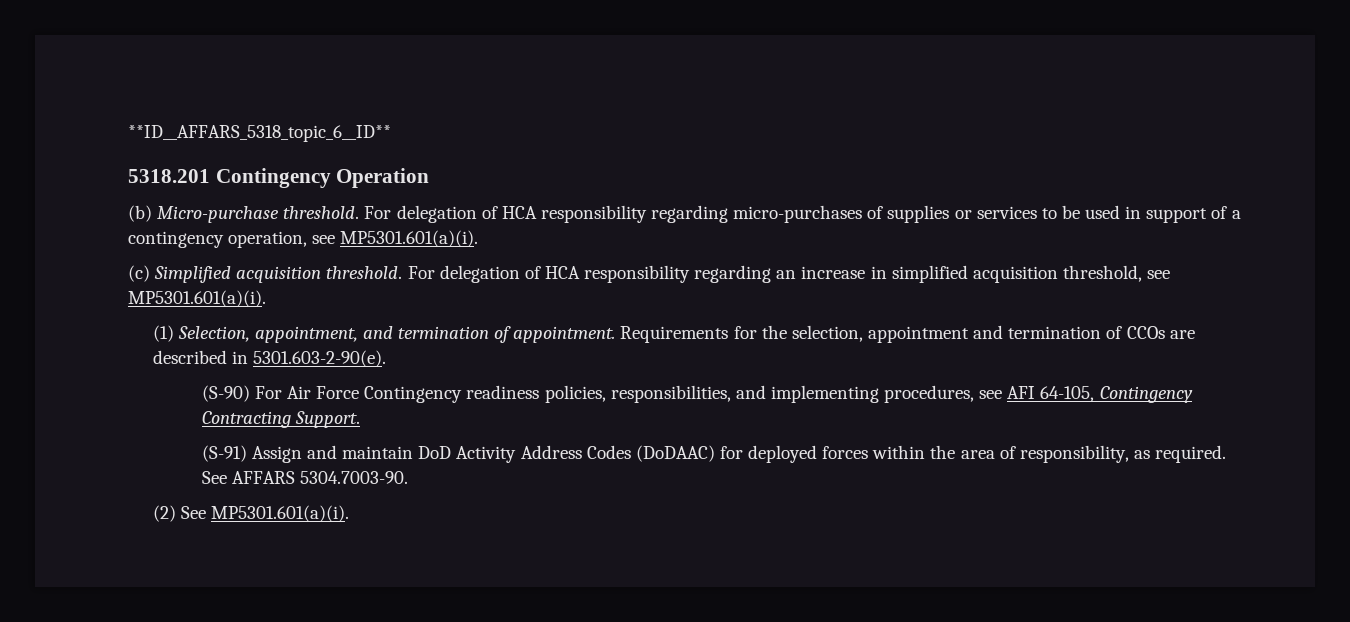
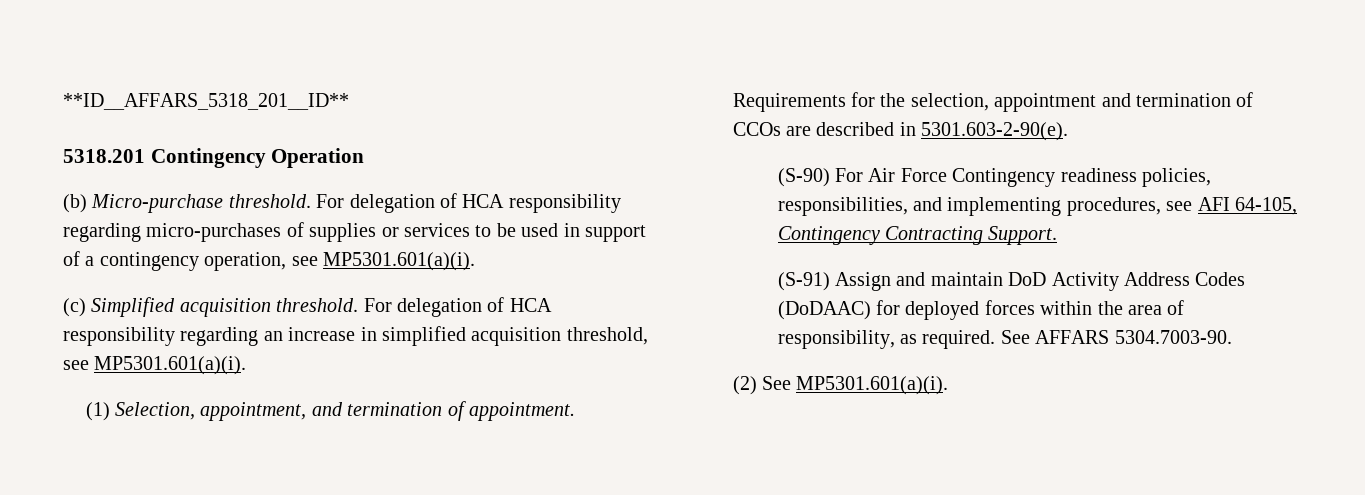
- **ID__AFFARS_5318_topic_6__ID**
+ **ID__AFFARS_5318_201__ID**

